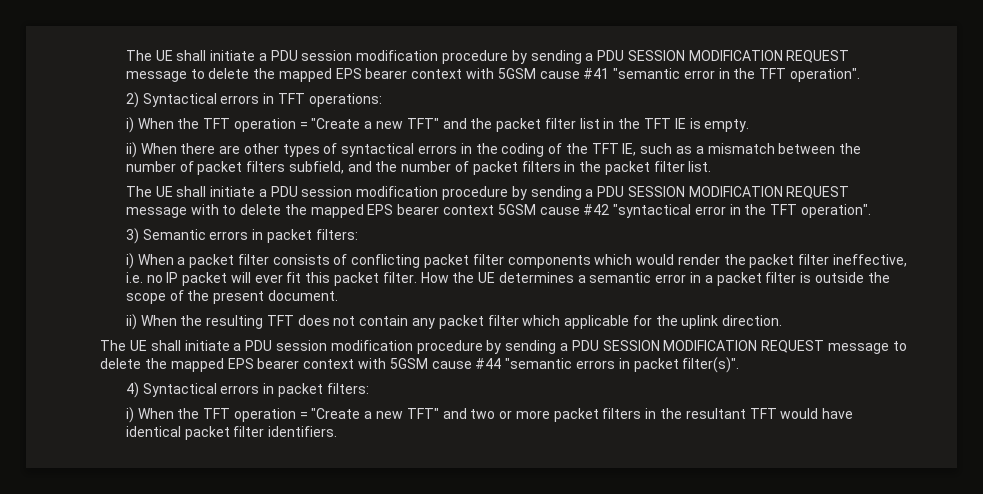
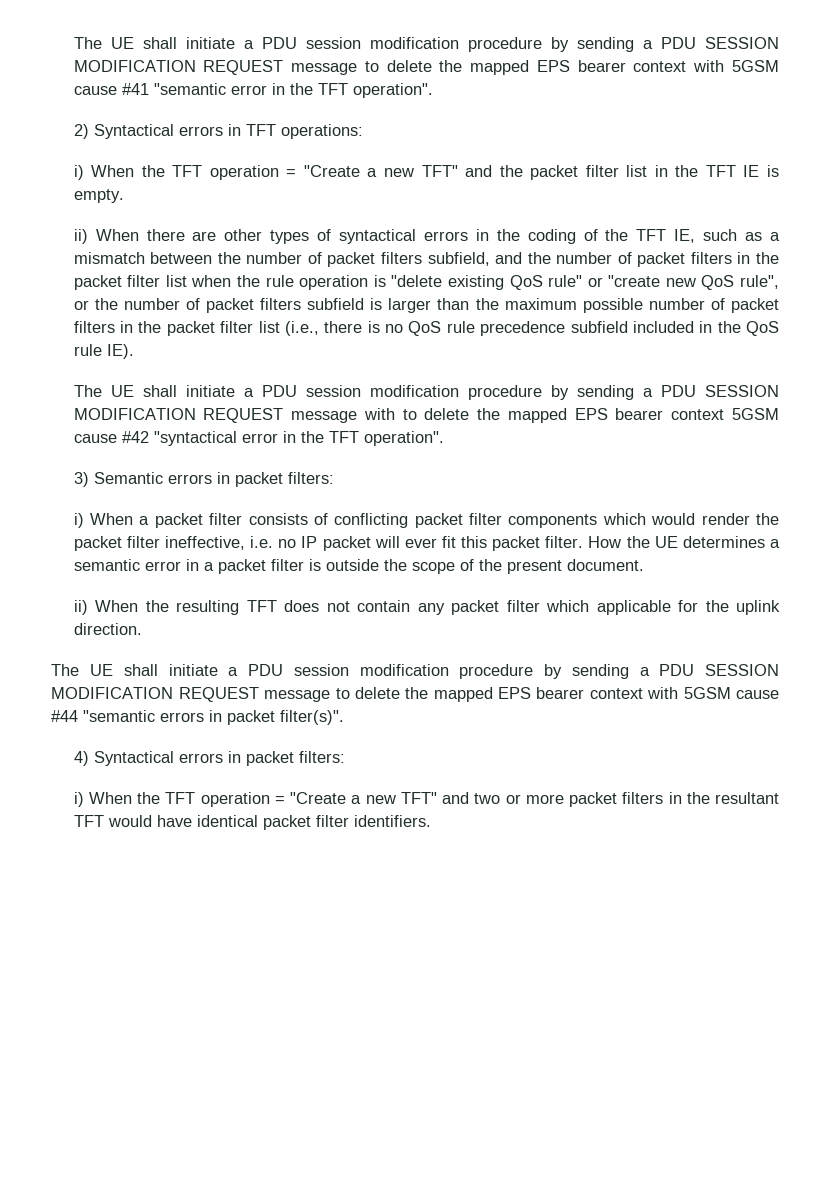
- ii) When there are other types of syntactical errors in the coding of the TFT IE, such as a mismatch between the number of packet filters subfield, and the number of packet filters in the packet filter list.
+ ii) When there are other types of syntactical errors in the coding of the TFT IE, such as a mismatch between the number of packet filters subfield, and the number of packet filters in the packet filter list when the rule operation is "delete existing QoS rule" or "create new QoS rule", or the number of packet filters subfield is larger than the maximum possible number of packet filters in the packet filter list (i.e., there is no QoS rule precedence subfield included in the QoS rule IE).

